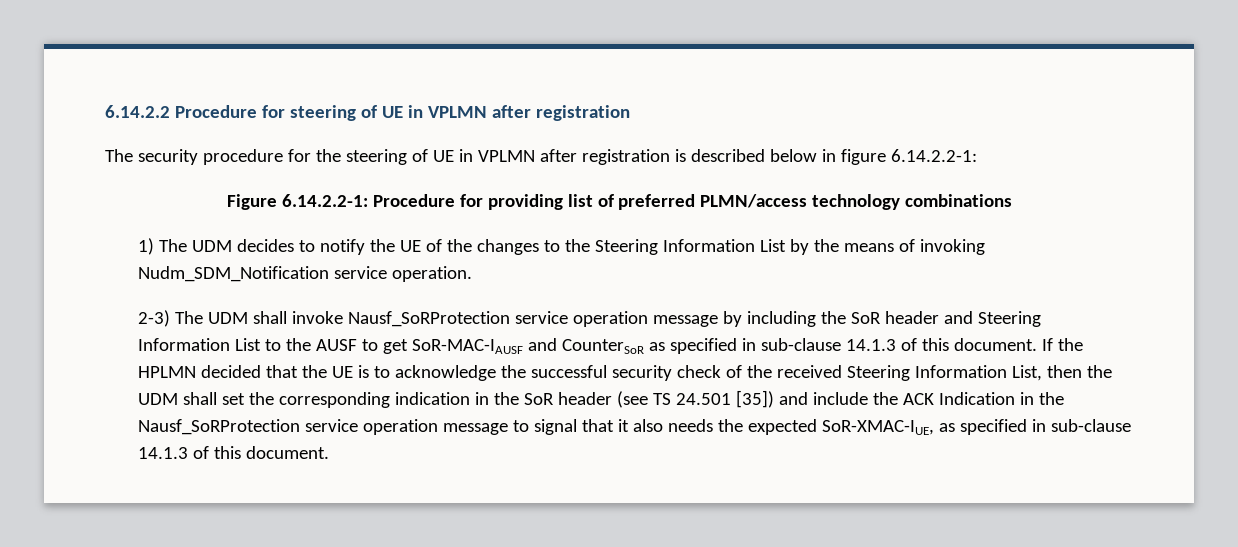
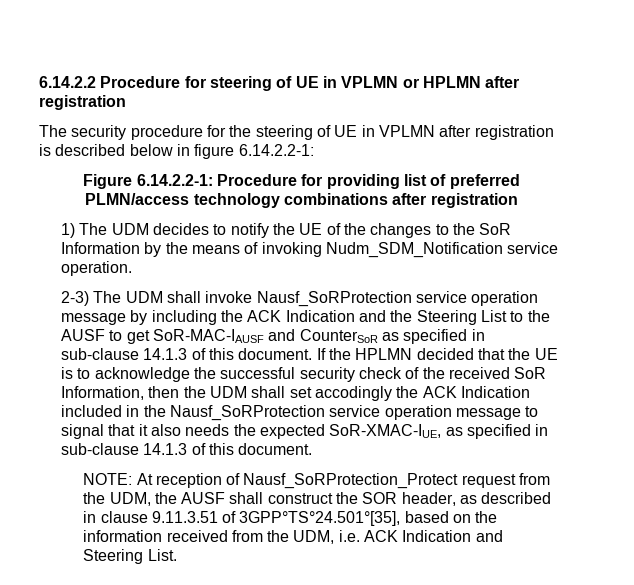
- 6.14.2.2 Procedure for steering of UE in VPLMN after registration
+ 6.14.2.2 Procedure for steering of UE in VPLMN or HPLMN after registration
- Figure 6.14.2.2-1: Procedure for providing list of preferred PLMN/access technology combinations
+ Figure 6.14.2.2-1: Procedure for providing list of preferred PLMN/access technology combinations after registration
- 1) The UDM decides to notify the UE of the changes to the Steering Information List by the means of invoking Nudm_SDM_Notification service operation.
+ 1) The UDM decides to notify the UE of the changes to the SoR Information by the means of invoking Nudm_SDM_Notification service operation.
- 2-3) The UDM shall invoke Nausf_SoRProtection service operation message by including the SoR header and Steering Information List to the AUSF to get SoR-MAC-IAUSF and CounterSoR as specified in sub-clause 14.1.3 of this document.
+ 2-3) The UDM shall invoke Nausf_SoRProtection service operation message by including the ACK Indication and the Steering List to the AUSF to get SoR-MAC-IAUSF and CounterSoR as specified in sub-clause 14.1.3 of this document.
- If the HPLMN decided that the UE is to acknowledge the successful security check of the received Steering Information List, then the UDM shall set the corresponding indication in the SoR header (see TS 24.501 [35]) and include the ACK Indication in the Nausf_SoRProtection service operation message to signal that it also needs the expected SoR-XMAC-IUE, as specified in sub-clause 14.1.3 of this document.
+ If the HPLMN decided that the UE is to acknowledge the successful security check of the received SoR Information, then the UDM shall set accodingly the ACK Indication included in the Nausf_SoRProtection service operation message to signal that it also needs the expected SoR-XMAC-IUE, as specified in sub-clause 14.1.3 of this document.
+ NOTE: At reception of Nausf_SoRProtection_Protect request from the UDM, the AUSF shall construct the SOR header, as described in clause 9.11.3.51 of 3GPP°TS°24.501°[35], based on the information received from the UDM, i.e. ACK Indication and Steering List.

